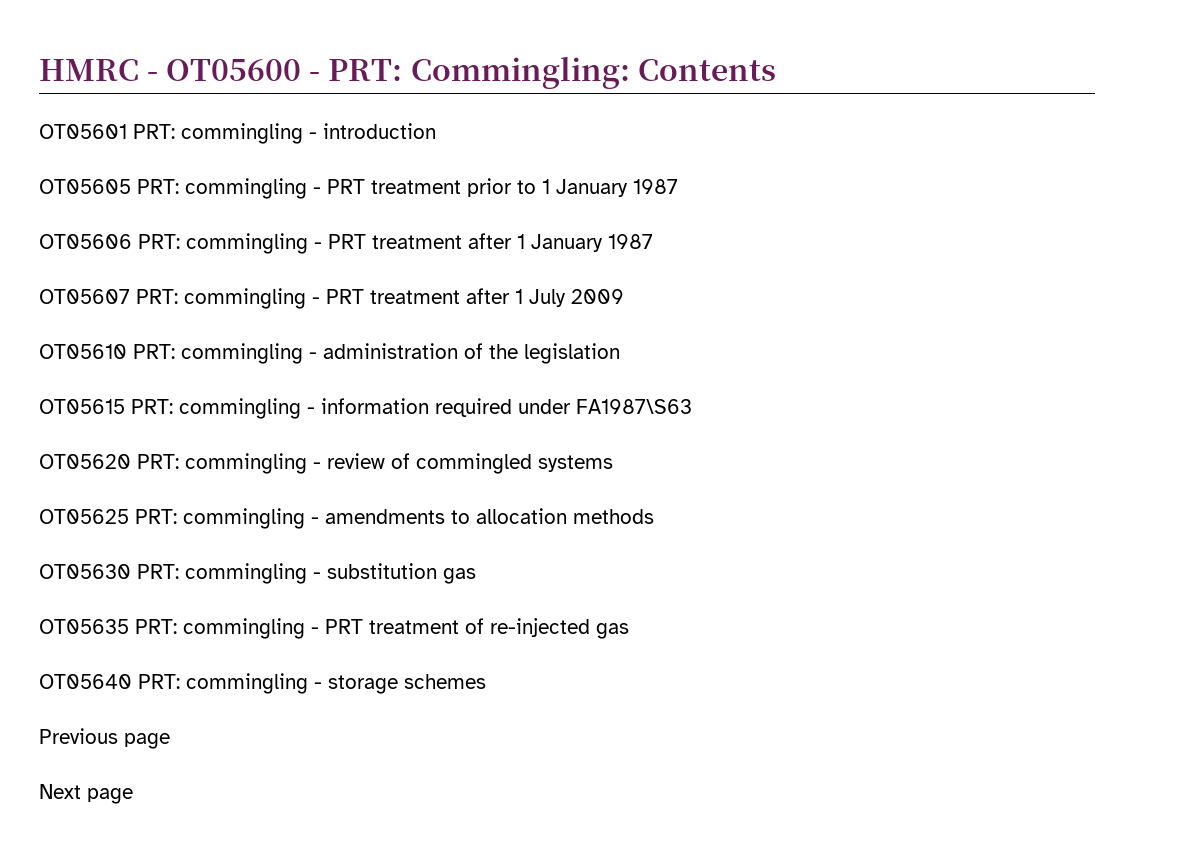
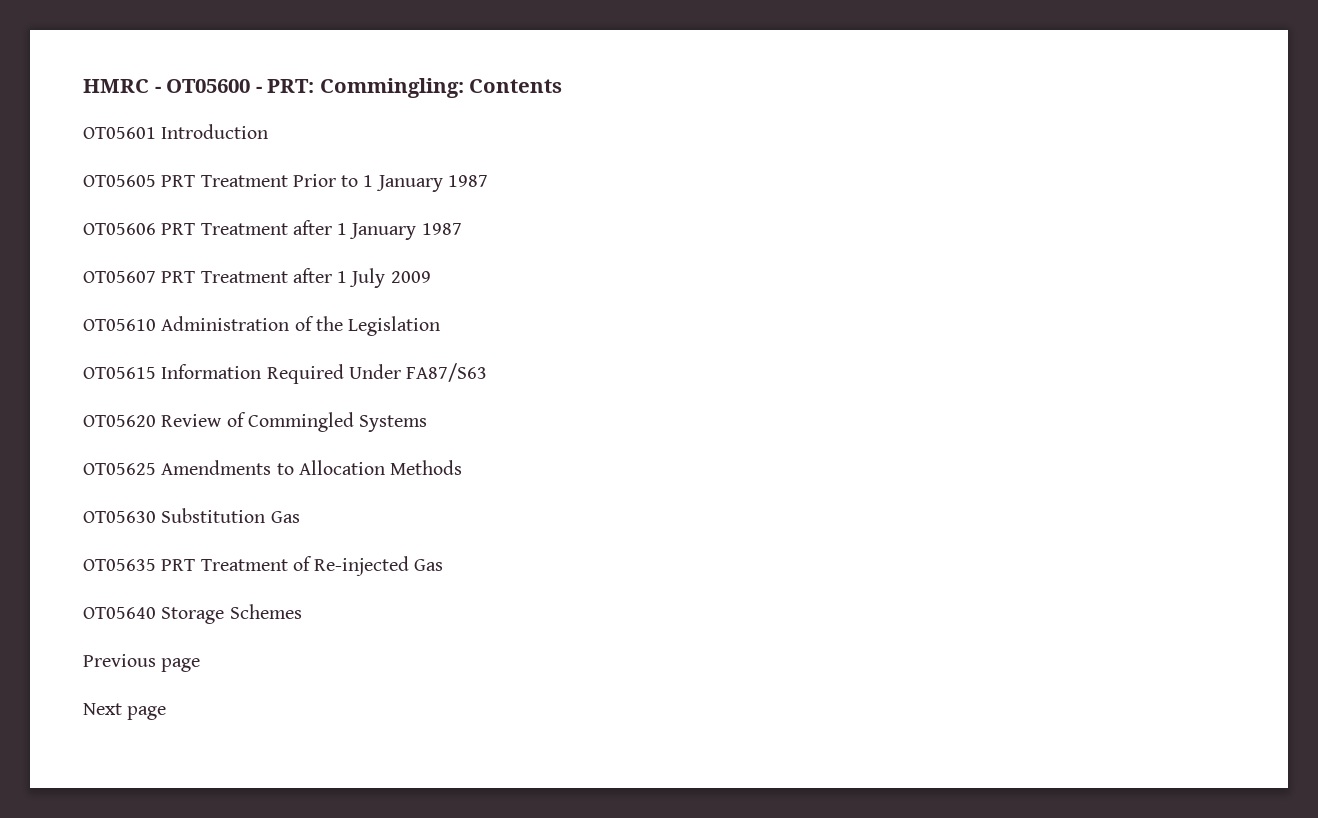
- OT05601 PRT: commingling - introduction
- OT05605 PRT: commingling - PRT treatment prior to 1 January 1987
+ OT05601 Introduction
+ OT05605 PRT Treatment Prior to 1 January 1987
- OT05606 PRT: commingling - PRT treatment after 1 January 1987
+ OT05606 PRT Treatment after 1 January 1987
- OT05607 PRT: commingling - PRT treatment after 1 July 2009
+ OT05607 PRT Treatment after 1 July 2009
- OT05610 PRT: commingling - administration of the legislation
+ OT05610 Administration of the Legislation
- OT05615 PRT: commingling - information required under FA1987\S63
- OT05620 PRT: commingling - review of commingled systems
- OT05625 PRT: commingling - amendments to allocation methods
- OT05630 PRT: commingling - substitution gas
- OT05635 PRT: commingling - PRT treatment of re-injected gas
- OT05640 PRT: commingling - storage schemes
+ OT05615 Information Required Under FA87/S63
+ OT05620 Review of Commingled Systems
+ OT05625 Amendments to Allocation Methods
+ OT05630 Substitution Gas
+ OT05635 PRT Treatment of Re-injected Gas
+ OT05640 Storage Schemes

